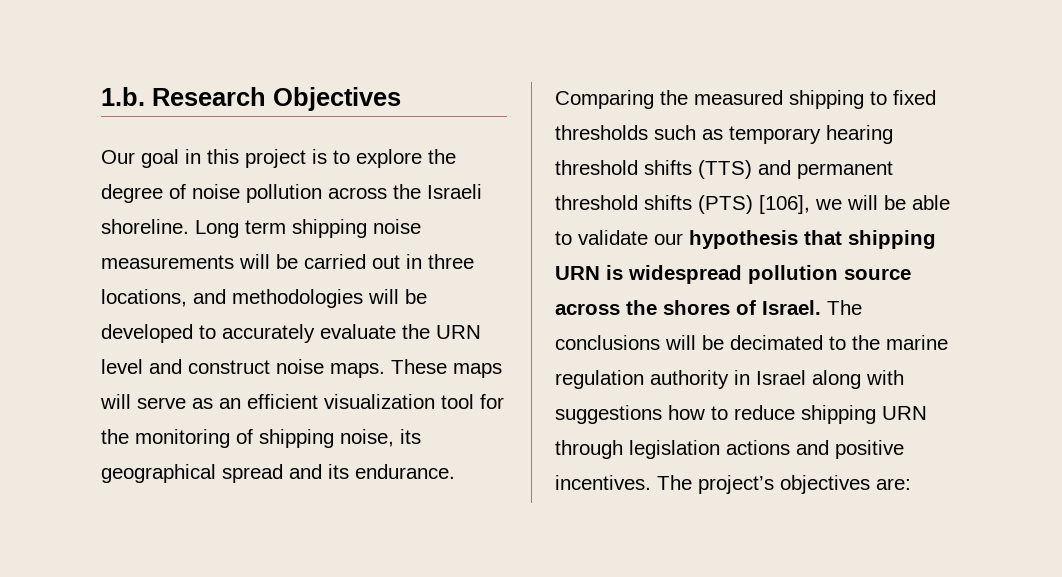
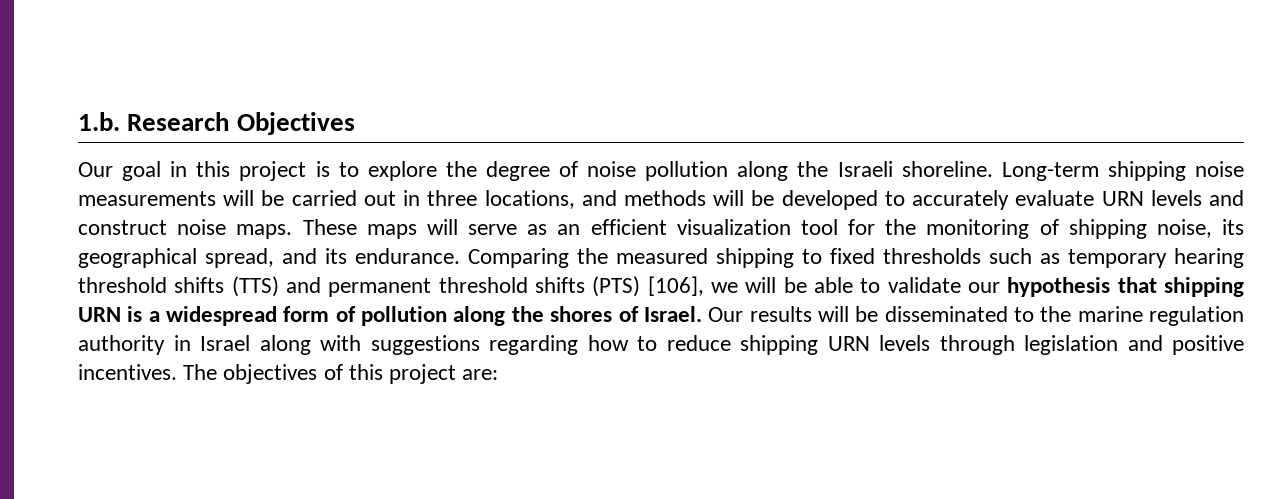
- Our goal in this project is to explore the degree of noise pollution across the Israeli shoreline.
+ Our goal in this project is to explore the degree of noise pollution along the Israeli shoreline.
- Long term shipping noise measurements will be carried out in three locations, and methodologies will be developed to accurately evaluate the URN level and construct noise maps.
+ Long-term shipping noise measurements will be carried out in three locations, and methods will be developed to accurately evaluate URN levels and construct noise maps.
- These maps will serve as an efficient visualization tool for the monitoring of shipping noise, its geographical spread and its endurance.
+ These maps will serve as an efficient visualization tool for the monitoring of shipping noise, its geographical spread, and its endurance.
- Comparing the measured shipping to fixed thresholds such as temporary hearing threshold shifts (TTS) and permanent threshold shifts (PTS) [106], we will be able to validate our hypothesis that shipping URN is widespread pollution source across the shores of Israel.
+ Comparing the measured shipping to fixed thresholds such as temporary hearing threshold shifts (TTS) and permanent threshold shifts (PTS) [106], we will be able to validate our hypothesis that shipping URN is a widespread form of pollution along the shores of Israel.
- The conclusions will be decimated to the marine regulation authority in Israel along with suggestions how to reduce shipping URN through legislation actions and positive incentives.
+ Our results will be disseminated to the marine regulation authority in Israel along with suggestions regarding how to reduce shipping URN levels through legislation and positive incentives.
- The project’s objectives are:
+ The objectives of this project are:

